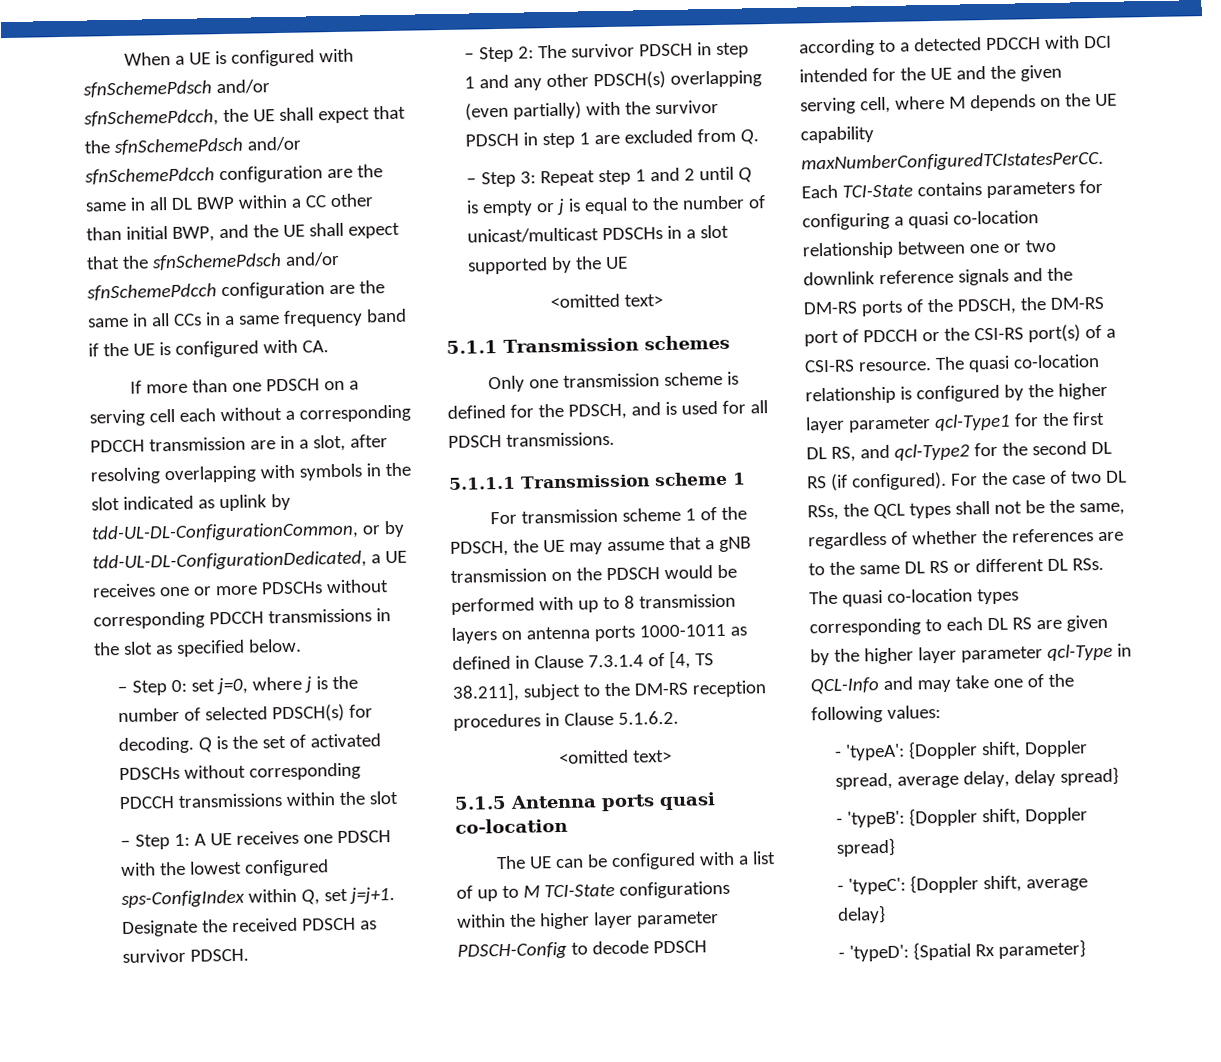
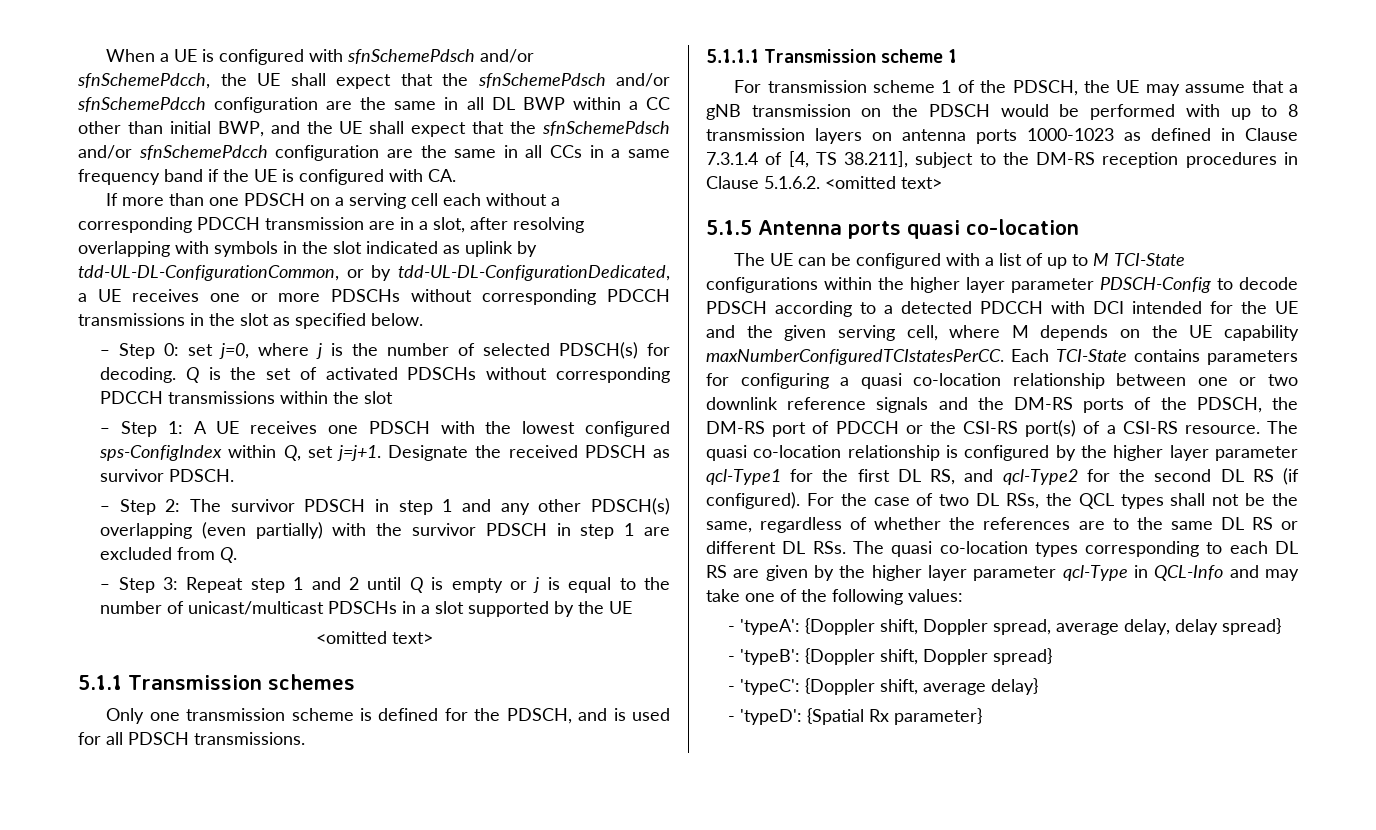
- For transmission scheme 1 of the PDSCH, the UE may assume that a gNB transmission on the PDSCH would be performed with up to 8 transmission layers on antenna ports 1000-1011 as defined in Clause 7.3.1.4 of [4, TS 38.211], subject to the DM-RS reception procedures in Clause 5.1.6.2.
- <omitted text>
+ For transmission scheme 1 of the PDSCH, the UE may assume that a gNB transmission on the PDSCH would be performed with up to 8 transmission layers on antenna ports 1000-1023 as defined in Clause 7.3.1.4 of [4, TS 38.211], subject to the DM-RS reception procedures in Clause 5.1.6.2. <omitted text>

